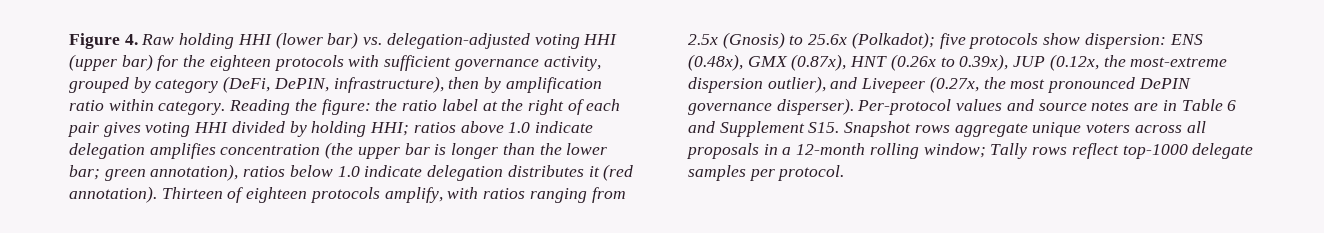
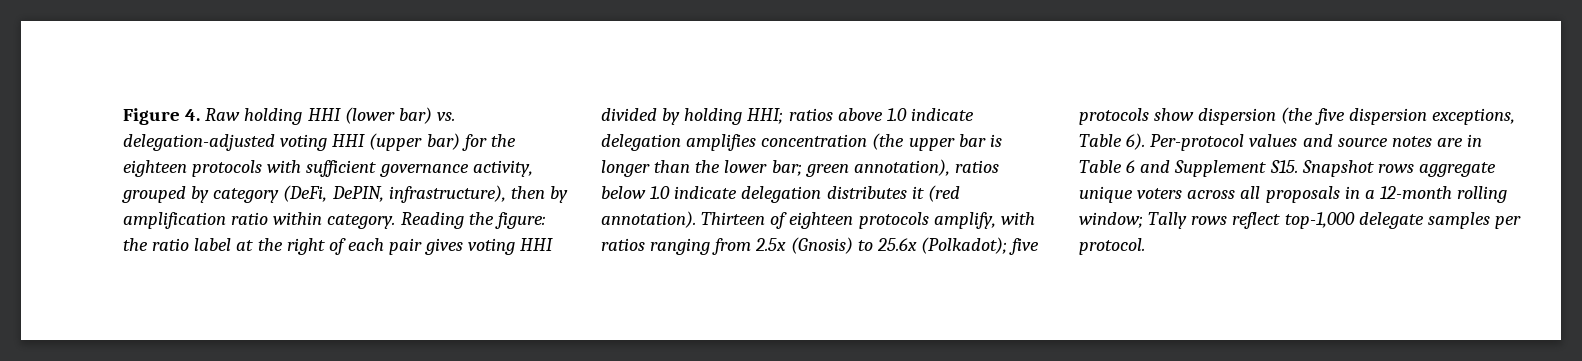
- Thirteen of eighteen protocols amplify, with ratios ranging from 2.5x (Gnosis) to 25.6x (Polkadot); five protocols show dispersion: ENS (0.48x), GMX (0.87x), HNT (0.26x to 0.39x), JUP (0.12x, the most-extreme dispersion outlier), and Livepeer (0.27x, the most pronounced DePIN governance disperser).
+ Thirteen of eighteen protocols amplify, with ratios ranging from 2.5x (Gnosis) to 25.6x (Polkadot); five protocols show dispersion (the five dispersion exceptions, Table 6).
- Per-protocol values and source notes are in Table 6 and Supplement S15. Snapshot rows aggregate unique voters across all proposals in a 12-month rolling window; Tally rows reflect top-1000 delegate samples per protocol.
+ Per-protocol values and source notes are in Table 6 and Supplement S15. Snapshot rows aggregate unique voters across all proposals in a 12-month rolling window; Tally rows reflect top-1,000 delegate samples per protocol.

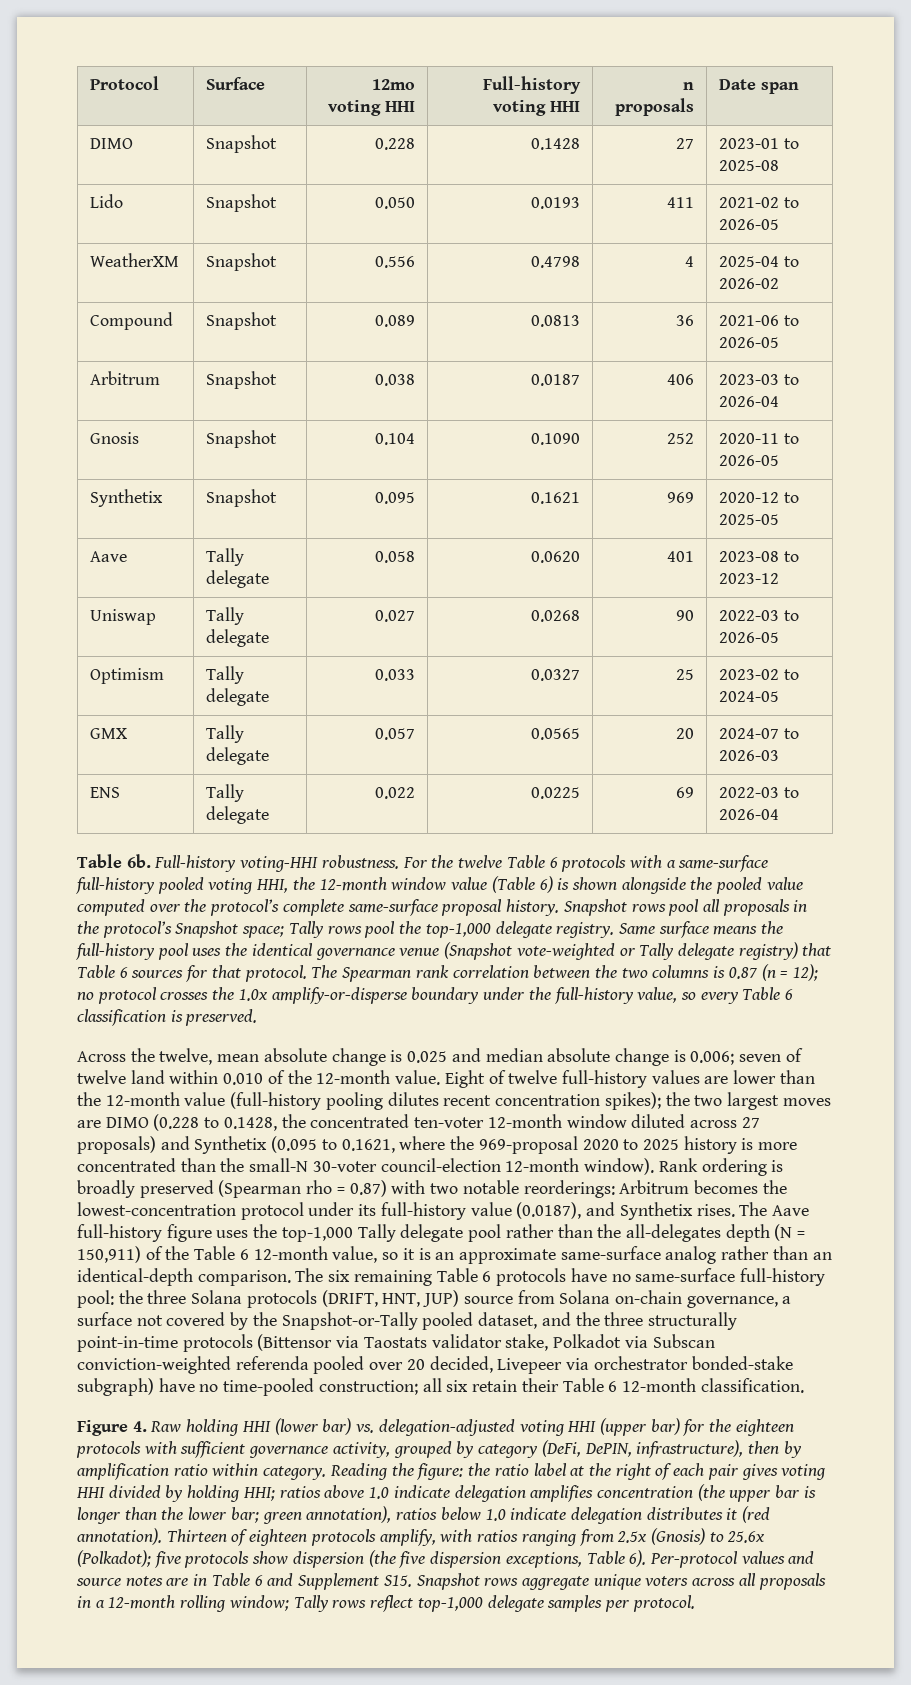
+ Protocol | Surface | 12mo voting HHI | Full-history voting HHI | n proposals | Date span
+ DIMO | Snapshot | 0.228 | 0.1428 | 27 | 2023-01 to 2025-08
+ Lido | Snapshot | 0.050 | 0.0193 | 411 | 2021-02 to 2026-05
+ WeatherXM | Snapshot | 0.556 | 0.4798 | 4 | 2025-04 to 2026-02
+ Compound | Snapshot | 0.089 | 0.0813 | 36 | 2021-06 to 2026-05
+ Arbitrum | Snapshot | 0.038 | 0.0187 | 406 | 2023-03 to 2026-04
+ Gnosis | Snapshot | 0.104 | 0.1090 | 252 | 2020-11 to 2026-05
+ Synthetix | Snapshot | 0.095 | 0.1621 | 969 | 2020-12 to 2025-05
+ Aave | Tally delegate | 0.058 | 0.0620 | 401 | 2023-08 to 2023-12
+ Uniswap | Tally delegate | 0.027 | 0.0268 | 90 | 2022-03 to 2026-05
+ Optimism | Tally delegate | 0.033 | 0.0327 | 25 | 2023-02 to 2024-05
+ GMX | Tally delegate | 0.057 | 0.0565 | 20 | 2024-07 to 2026-03
+ ENS | Tally delegate | 0.022 | 0.0225 | 69 | 2022-03 to 2026-04
+ Table 6b. Full-history voting-HHI robustness. For the twelve Table 6 protocols with a same-surface full-history pooled voting HHI, the 12-month window value (Table 6) is shown alongside the pooled value computed over the protocol’s complete same-surface proposal history. Snapshot rows pool all proposals in the protocol’s Snapshot space; Tally rows pool the top-1,000 delegate registry. Same surface means the full-history pool uses the identical governance venue (Snapshot vote-weighted or Tally delegate registry) that Table 6 sources for that protocol. The Spearman rank correlation between the two columns is 0.87 (n = 12); no protocol crosses the 1.0x amplify-or-disperse boundary under the full-history value, so every Table 6 classification is preserved.
+ Across the twelve, mean absolute change is 0.025 and median absolute change is 0.006; seven of twelve land within 0.010 of the 12-month value. Eight of twelve full-history values are lower than the 12-month value (full-history pooling dilutes recent concentration spikes); the two largest moves are DIMO (0.228 to 0.1428, the concentrated ten-voter 12-month window diluted across 27 proposals) and Synthetix (0.095 to 0.1621, where the 969-proposal 2020 to 2025 history is more concentrated than the small-N 30-voter council-election 12-month window). Rank ordering is broadly preserved (Spearman rho = 0.87) with two notable reorderings: Arbitrum becomes the lowest-concentration protocol under its full-history value (0.0187), and Synthetix rises. The Aave full-history figure uses the top-1,000 Tally delegate pool rather than the all-delegates depth (N = 150,911) of the Table 6 12-month value, so it is an approximate same-surface analog rather than an identical-depth comparison. The six remaining Table 6 protocols have no same-surface full-history pool: the three Solana protocols (DRIFT, HNT, JUP) source from Solana on-chain governance, a surface not covered by the Snapshot-or-Tally pooled dataset, and the three structurally point-in-time protocols (Bittensor via Taostats validator stake, Polkadot via Subscan conviction-weighted referenda pooled over 20 decided, Livepeer via orchestrator bonded-stake subgraph) have no time-pooled construction; all six retain their Table 6 12-month classification.

